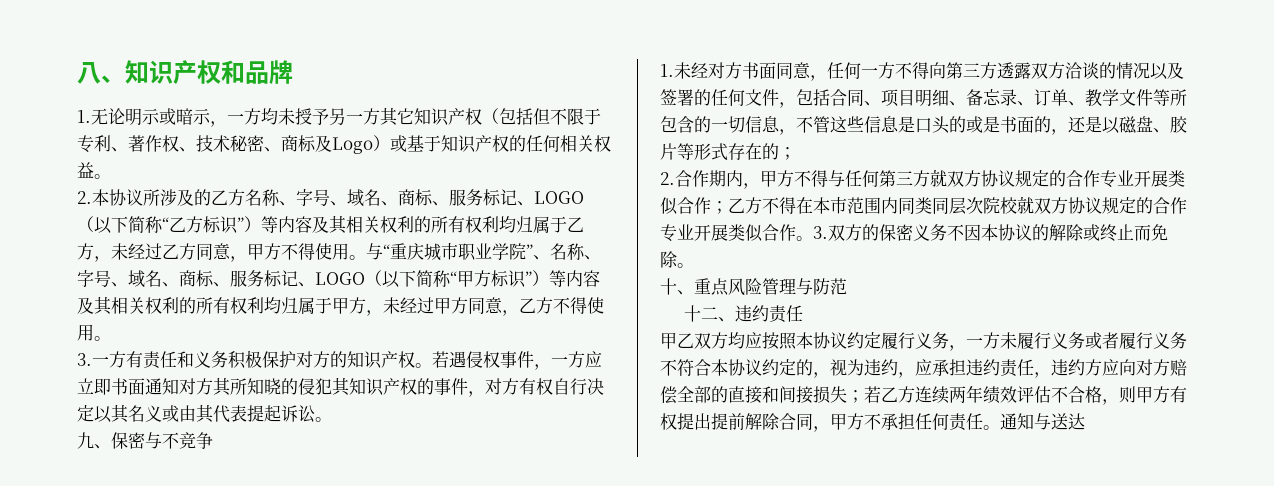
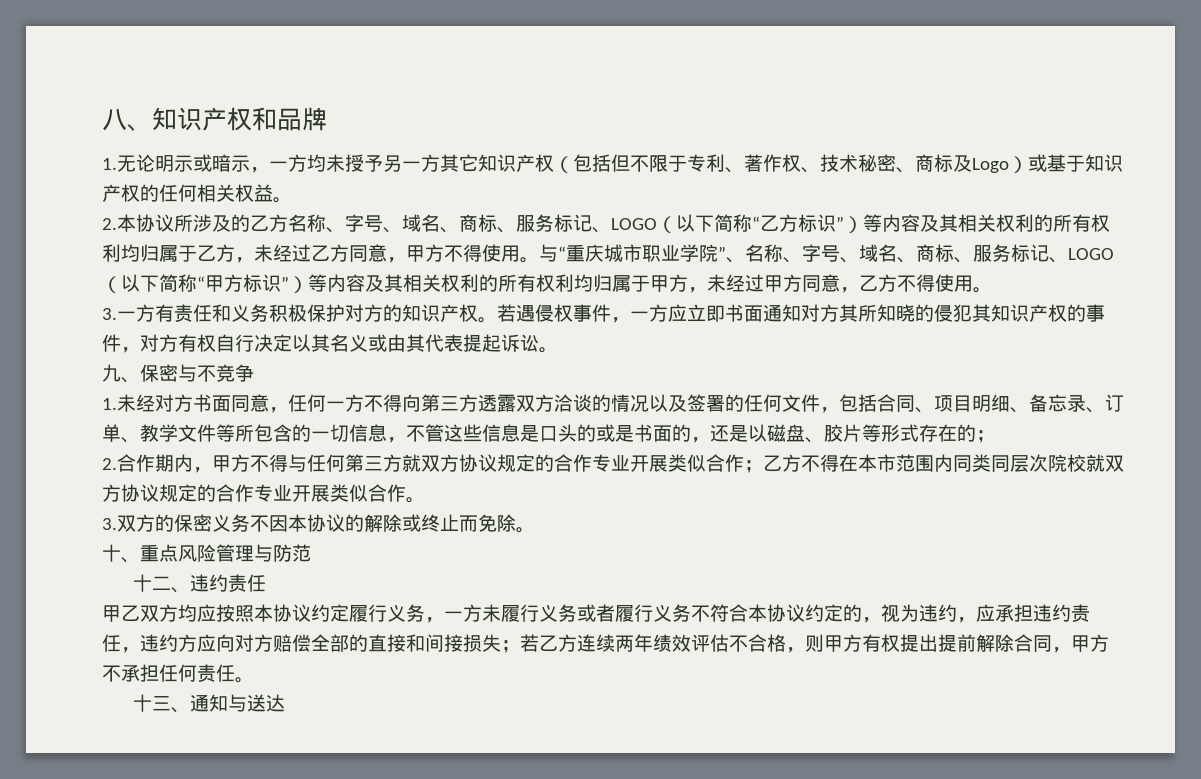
- 2.合作期内，甲方不得与任何第三方就双方协议规定的合作专业开展类似合作；乙方不得在本市范围内同类同层次院校就双方协议规定的合作专业开展类似合作。3.双方的保密义务不因本协议的解除或终止而免除。
+ 2.合作期内，甲方不得与任何第三方就双方协议规定的合作专业开展类似合作；乙方不得在本市范围内同类同层次院校就双方协议规定的合作专业开展类似合作。
+ 3.双方的保密义务不因本协议的解除或终止而免除。
- 甲乙双方均应按照本协议约定履行义务，一方未履行义务或者履行义务不符合本协议约定的，视为违约，应承担违约责任，违约方应向对方赔偿全部的直接和间接损失；若乙方连续两年绩效评估不合格，则甲方有权提出提前解除合同，甲方不承担任何责任。通知与送达
+ 甲乙双方均应按照本协议约定履行义务，一方未履行义务或者履行义务不符合本协议约定的，视为违约，应承担违约责任，违约方应向对方赔偿全部的直接和间接损失；若乙方连续两年绩效评估不合格，则甲方有权提出提前解除合同，甲方不承担任何责任。
+ 十三、通知与送达

